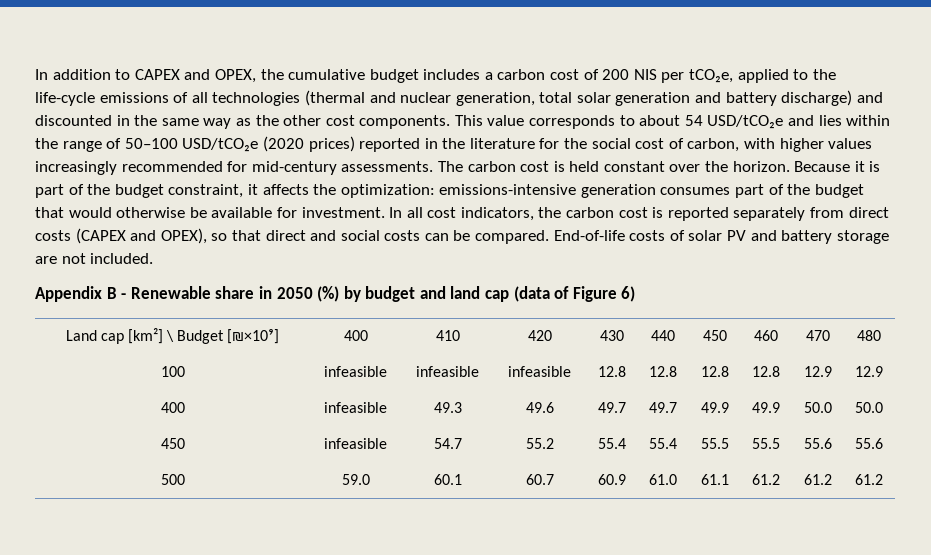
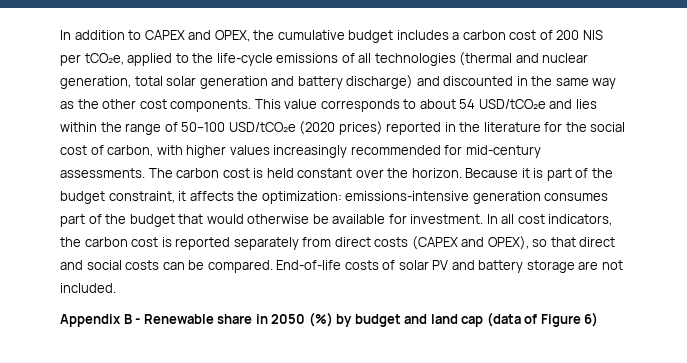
- Land cap [km²] \ Budget [₪×10⁹] | 400 | 410 | 420 | 430 | 440 | 450 | 460 | 470 | 480
- 100 | infeasible | infeasible | infeasible | 12.8 | 12.8 | 12.8 | 12.8 | 12.9 | 12.9
- 400 | infeasible | 49.3 | 49.6 | 49.7 | 49.7 | 49.9 | 49.9 | 50.0 | 50.0
- 450 | infeasible | 54.7 | 55.2 | 55.4 | 55.4 | 55.5 | 55.5 | 55.6 | 55.6
- 500 | 59.0 | 60.1 | 60.7 | 60.9 | 61.0 | 61.1 | 61.2 | 61.2 | 61.2

